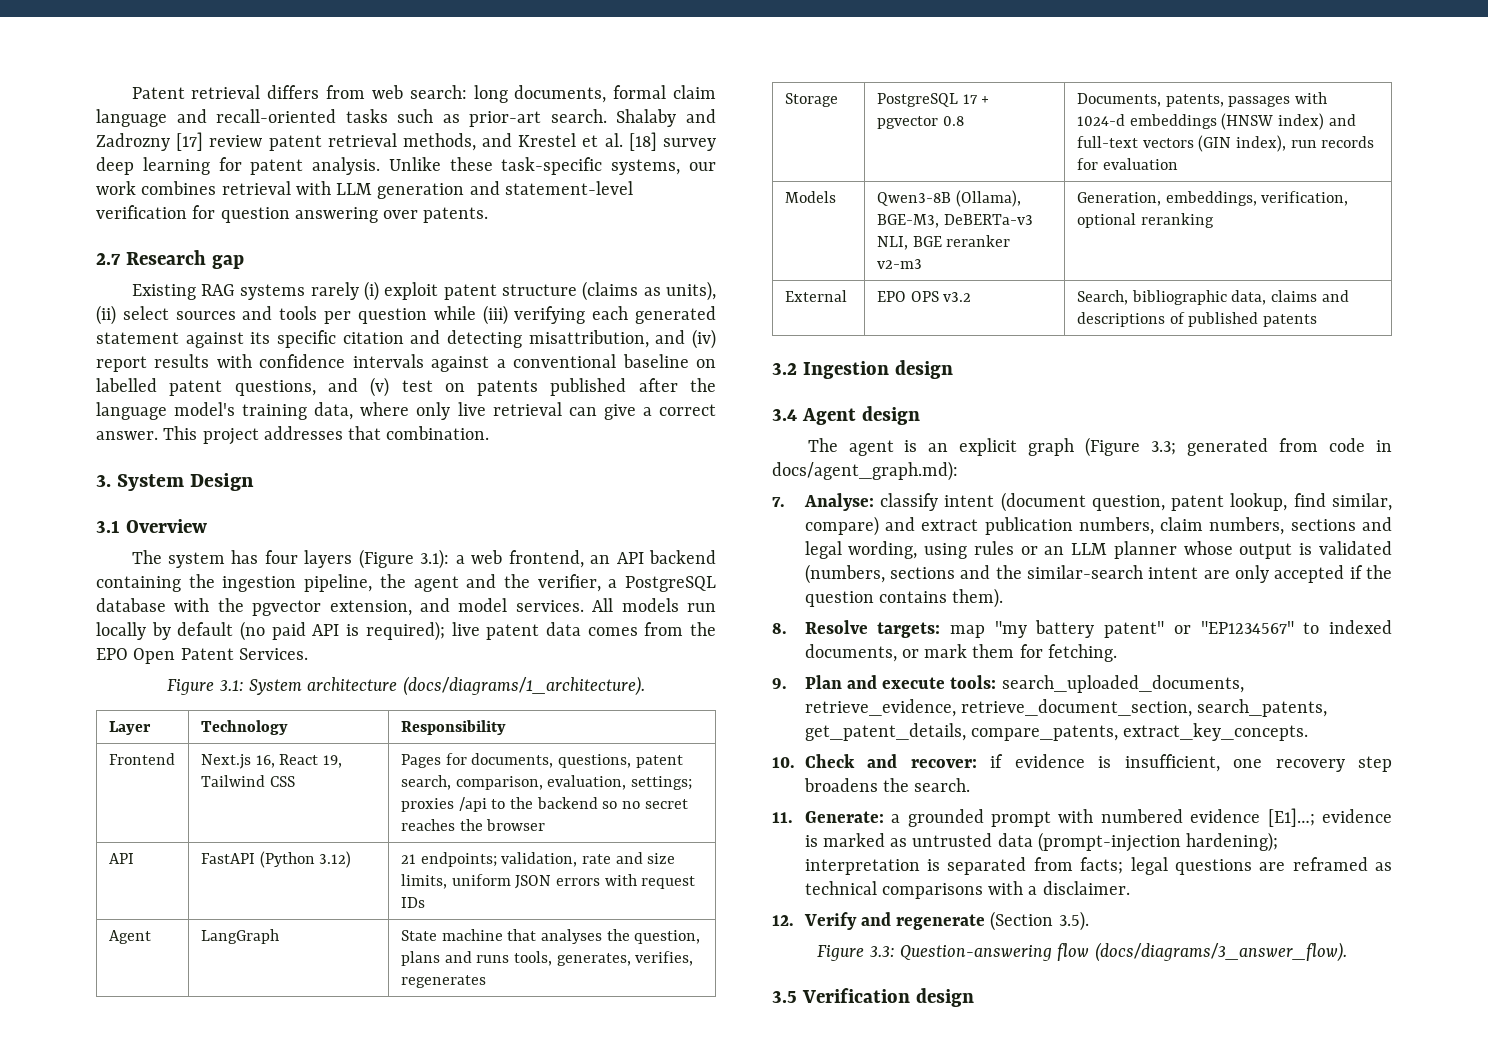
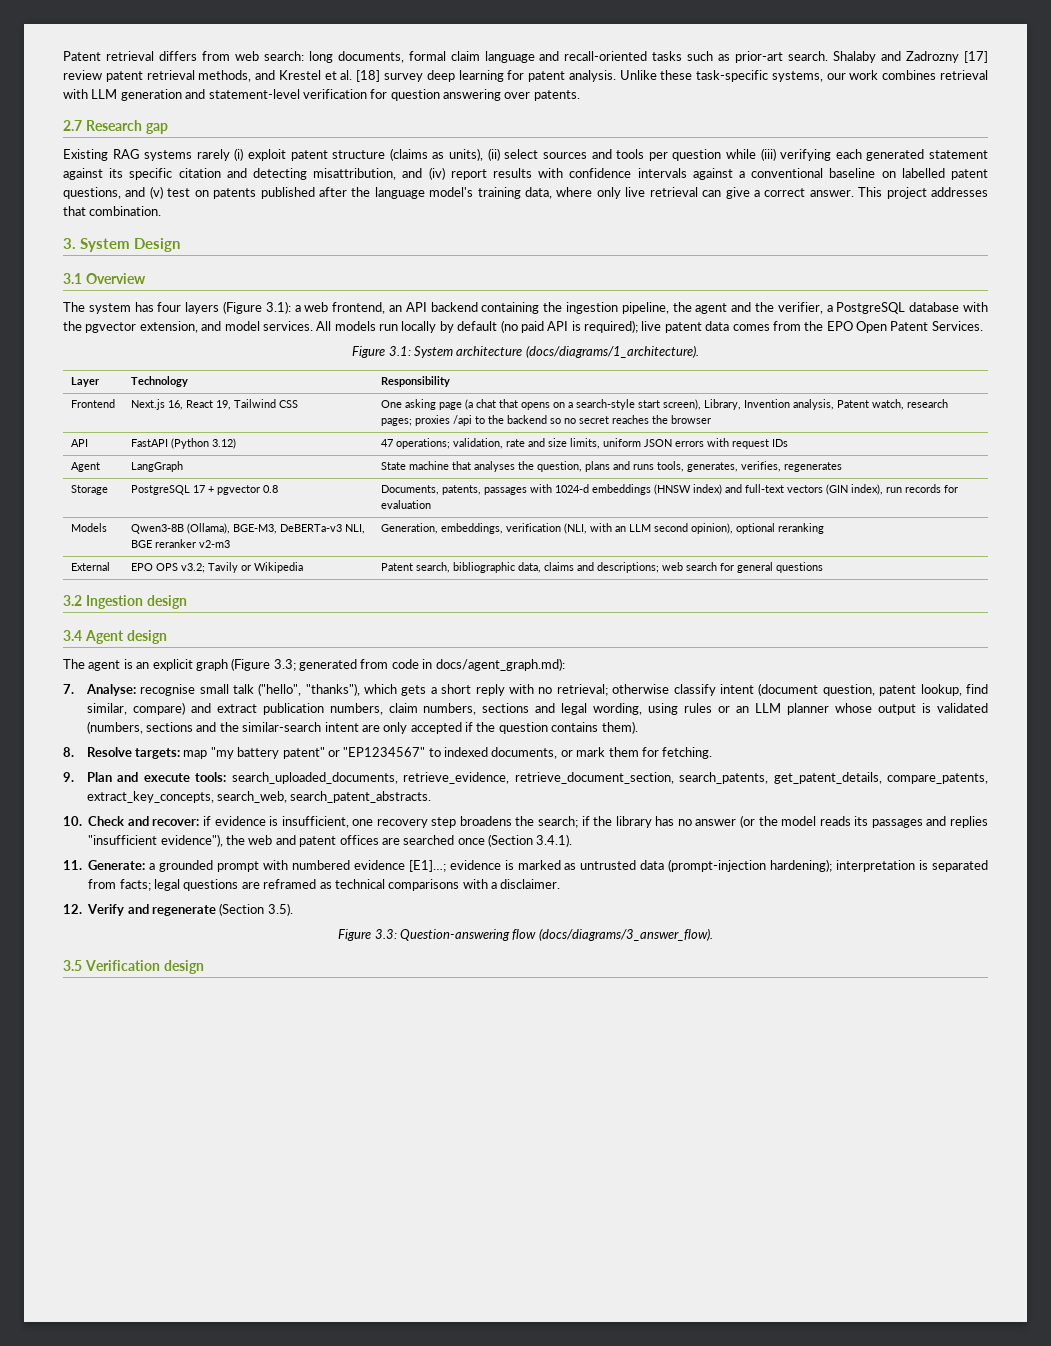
- Frontend | Next.js 16, React 19, Tailwind CSS | Pages for documents, questions, patent search, comparison, evaluation, settings; proxies /api to the backend so no secret reaches the browser
+ Frontend | Next.js 16, React 19, Tailwind CSS | One asking page (a chat that opens on a search-style start screen), Library, Invention analysis, Patent watch, research pages; proxies /api to the backend so no secret reaches the browser
- API | FastAPI (Python 3.12) | 21 endpoints; validation, rate and size limits, uniform JSON errors with request IDs
+ API | FastAPI (Python 3.12) | 47 operations; validation, rate and size limits, uniform JSON errors with request IDs
- Models | Qwen3-8B (Ollama), BGE-M3, DeBERTa-v3 NLI, BGE reranker v2-m3 | Generation, embeddings, verification, optional reranking
+ Models | Qwen3-8B (Ollama), BGE-M3, DeBERTa-v3 NLI, BGE reranker v2-m3 | Generation, embeddings, verification (NLI, with an LLM second opinion), optional reranking
- External | EPO OPS v3.2 | Search, bibliographic data, claims and descriptions of published patents
+ External | EPO OPS v3.2; Tavily or Wikipedia | Patent search, bibliographic data, claims and descriptions; web search for general questions
- 7. Analyse: classify intent (document question, patent lookup, find similar, compare) and extract publication numbers, claim numbers, sections and legal wording, using rules or an LLM planner whose output is validated (numbers, sections and the similar-search intent are only accepted if the question contains them).
+ 7. Analyse: recognise small talk ("hello", "thanks"), which gets a short reply with no retrieval; otherwise classify intent (document question, patent lookup, find similar, compare) and extract publication numbers, claim numbers, sections and legal wording, using rules or an LLM planner whose output is validated (numbers, sections and the similar-search intent are only accepted if the question contains them).
- 9. Plan and execute tools: search_uploaded_documents, retrieve_evidence, retrieve_document_section, search_patents, get_patent_details, compare_patents, extract_key_concepts.
+ 9. Plan and execute tools: search_uploaded_documents, retrieve_evidence, retrieve_document_section, search_patents, get_patent_details, compare_patents, extract_key_concepts, search_web, search_patent_abstracts.
- 10. Check and recover: if evidence is insufficient, one recovery step broadens the search.
+ 10. Check and recover: if evidence is insufficient, one recovery step broadens the search; if the library has no answer (or the model reads its passages and replies "insufficient evidence"), the web and patent offices are searched once (Section 3.4.1).

